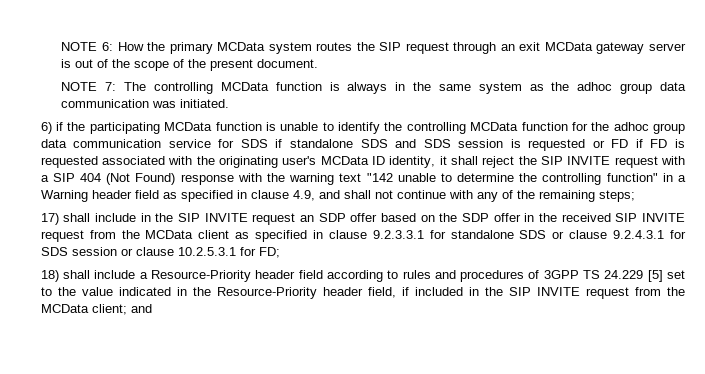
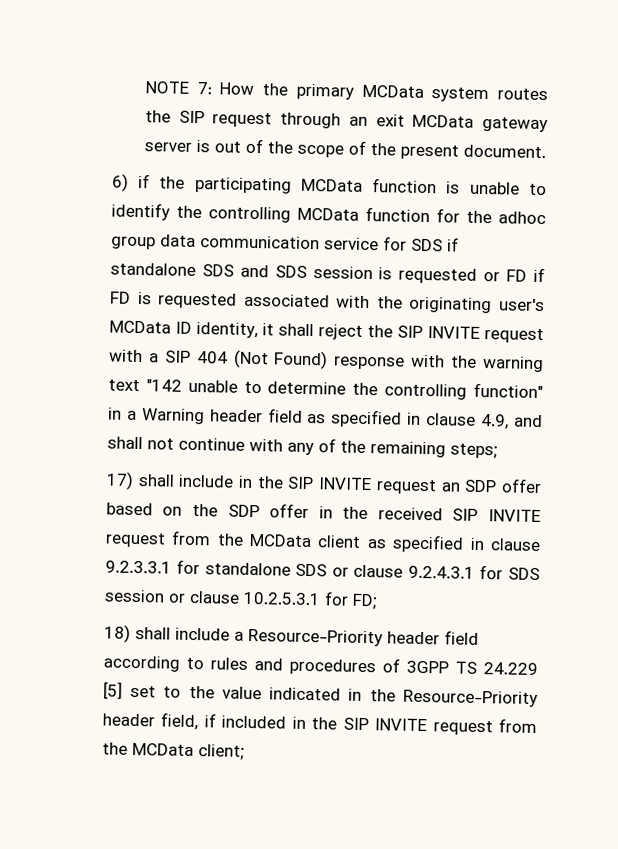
- NOTE 6: How the primary MCData system routes the SIP request through an exit MCData gateway server is out of the scope of the present document.
+ NOTE 7: How the primary MCData system routes the SIP request through an exit MCData gateway server is out of the scope of the present document.
- NOTE 7: The controlling MCData function is always in the same system as the adhoc group data communication was initiated.
- 18) shall include a Resource-Priority header field according to rules and procedures of 3GPP TS 24.229 [5] set to the value indicated in the Resource-Priority header field, if included in the SIP INVITE request from the MCData client; and
+ 18) shall include a Resource-Priority header field according to rules and procedures of 3GPP TS 24.229 [5] set to the value indicated in the Resource-Priority header field, if included in the SIP INVITE request from the MCData client;

